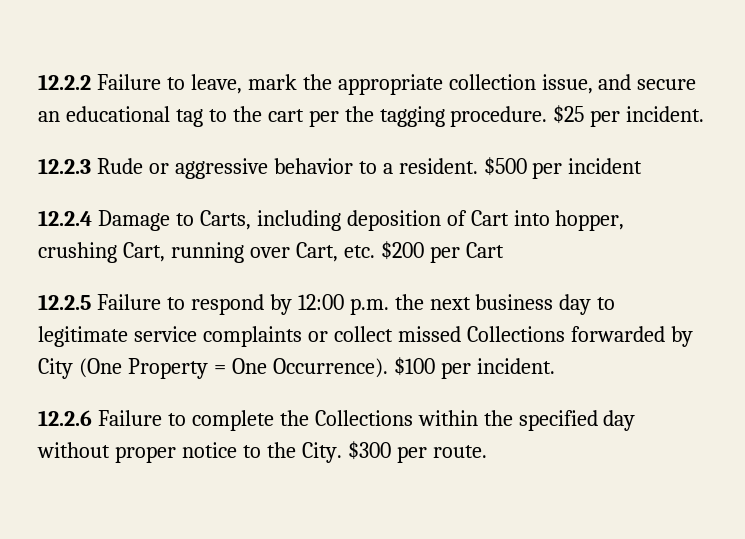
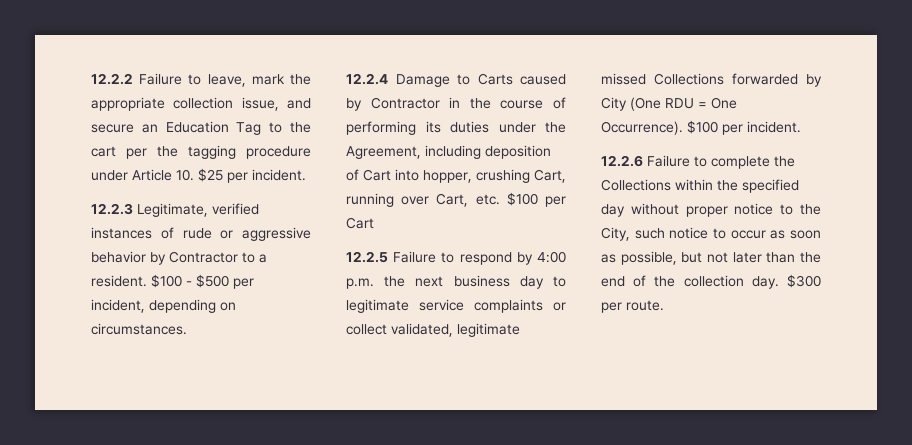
- 12.2.2 Failure to leave, mark the appropriate collection issue, and secure an educational tag to the cart per the tagging procedure. $25 per incident.
+ 12.2.2 Failure to leave, mark the appropriate collection issue, and secure an Education Tag to the cart per the tagging procedure under Article 10. $25 per incident.
- 12.2.3 Rude or aggressive behavior to a resident.
+ 12.2.3 Legitimate, verified instances of rude or aggressive behavior by Contractor to a resident.
- $500 per incident
- 12.2.4 Damage to Carts, including deposition of Cart into hopper, crushing Cart, running over Cart, etc. $200 per Cart
+ $100 - $500 per incident, depending on circumstances.
+ 12.2.4 Damage to Carts caused by Contractor in the course of performing its duties under the Agreement, including deposition of Cart into hopper, crushing Cart, running over Cart, etc. $100 per Cart
- 12.2.5 Failure to respond by 12:00 p.m. the next business day to legitimate service complaints or collect missed Collections forwarded by City (One Property = One Occurrence).
+ 12.2.5 Failure to respond by 4:00 p.m. the next business day to legitimate service complaints or collect validated, legitimate missed Collections forwarded by City (One RDU = One Occurrence).
- 12.2.6 Failure to complete the Collections within the specified day without proper notice to the City.
+ 12.2.6 Failure to complete the Collections within the specified day without proper notice to the City, such notice to occur as soon as possible, but not later than the end of the collection day.

